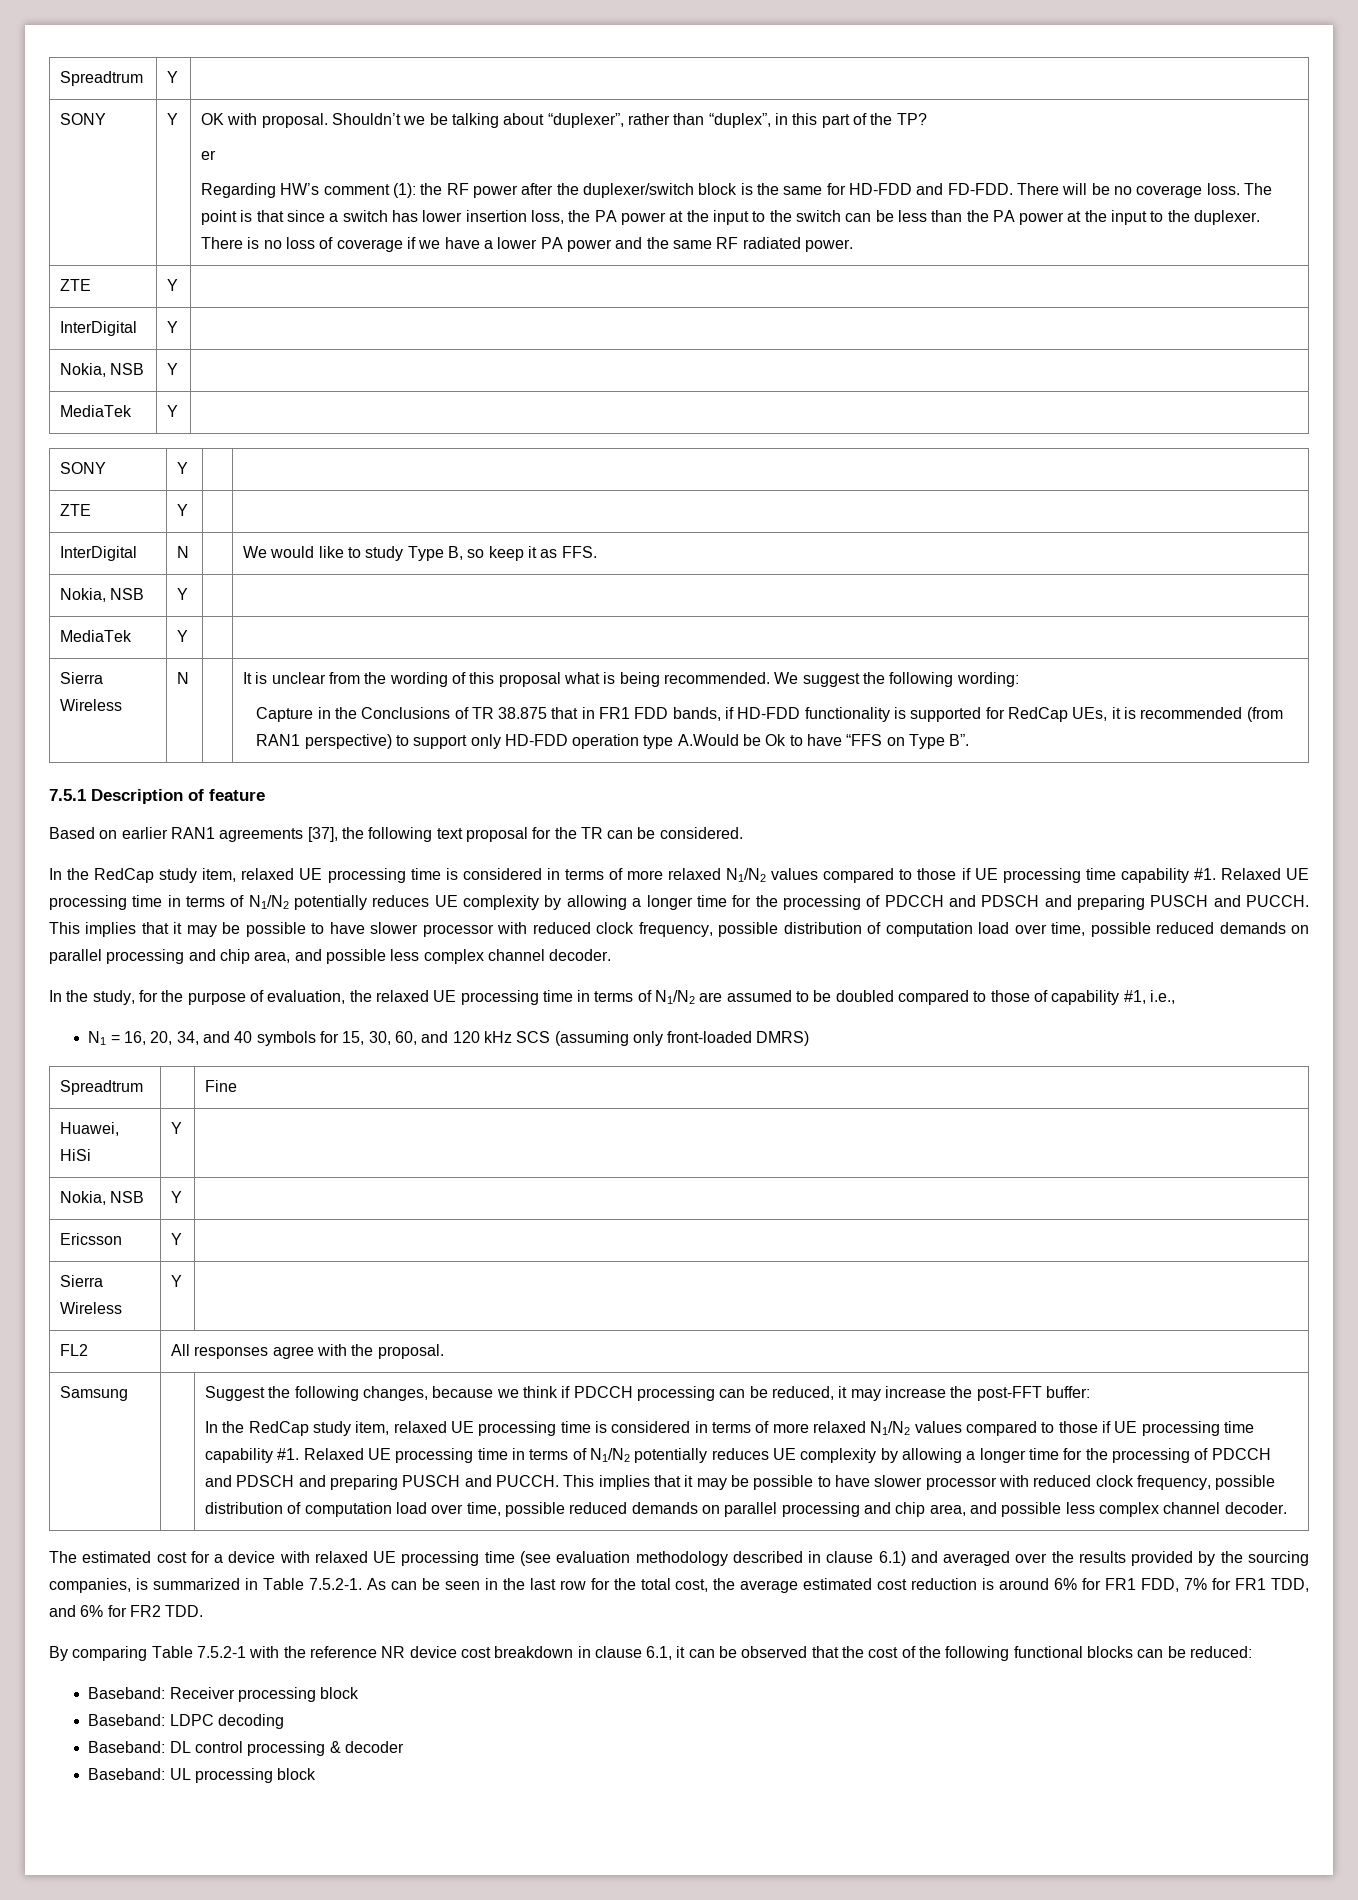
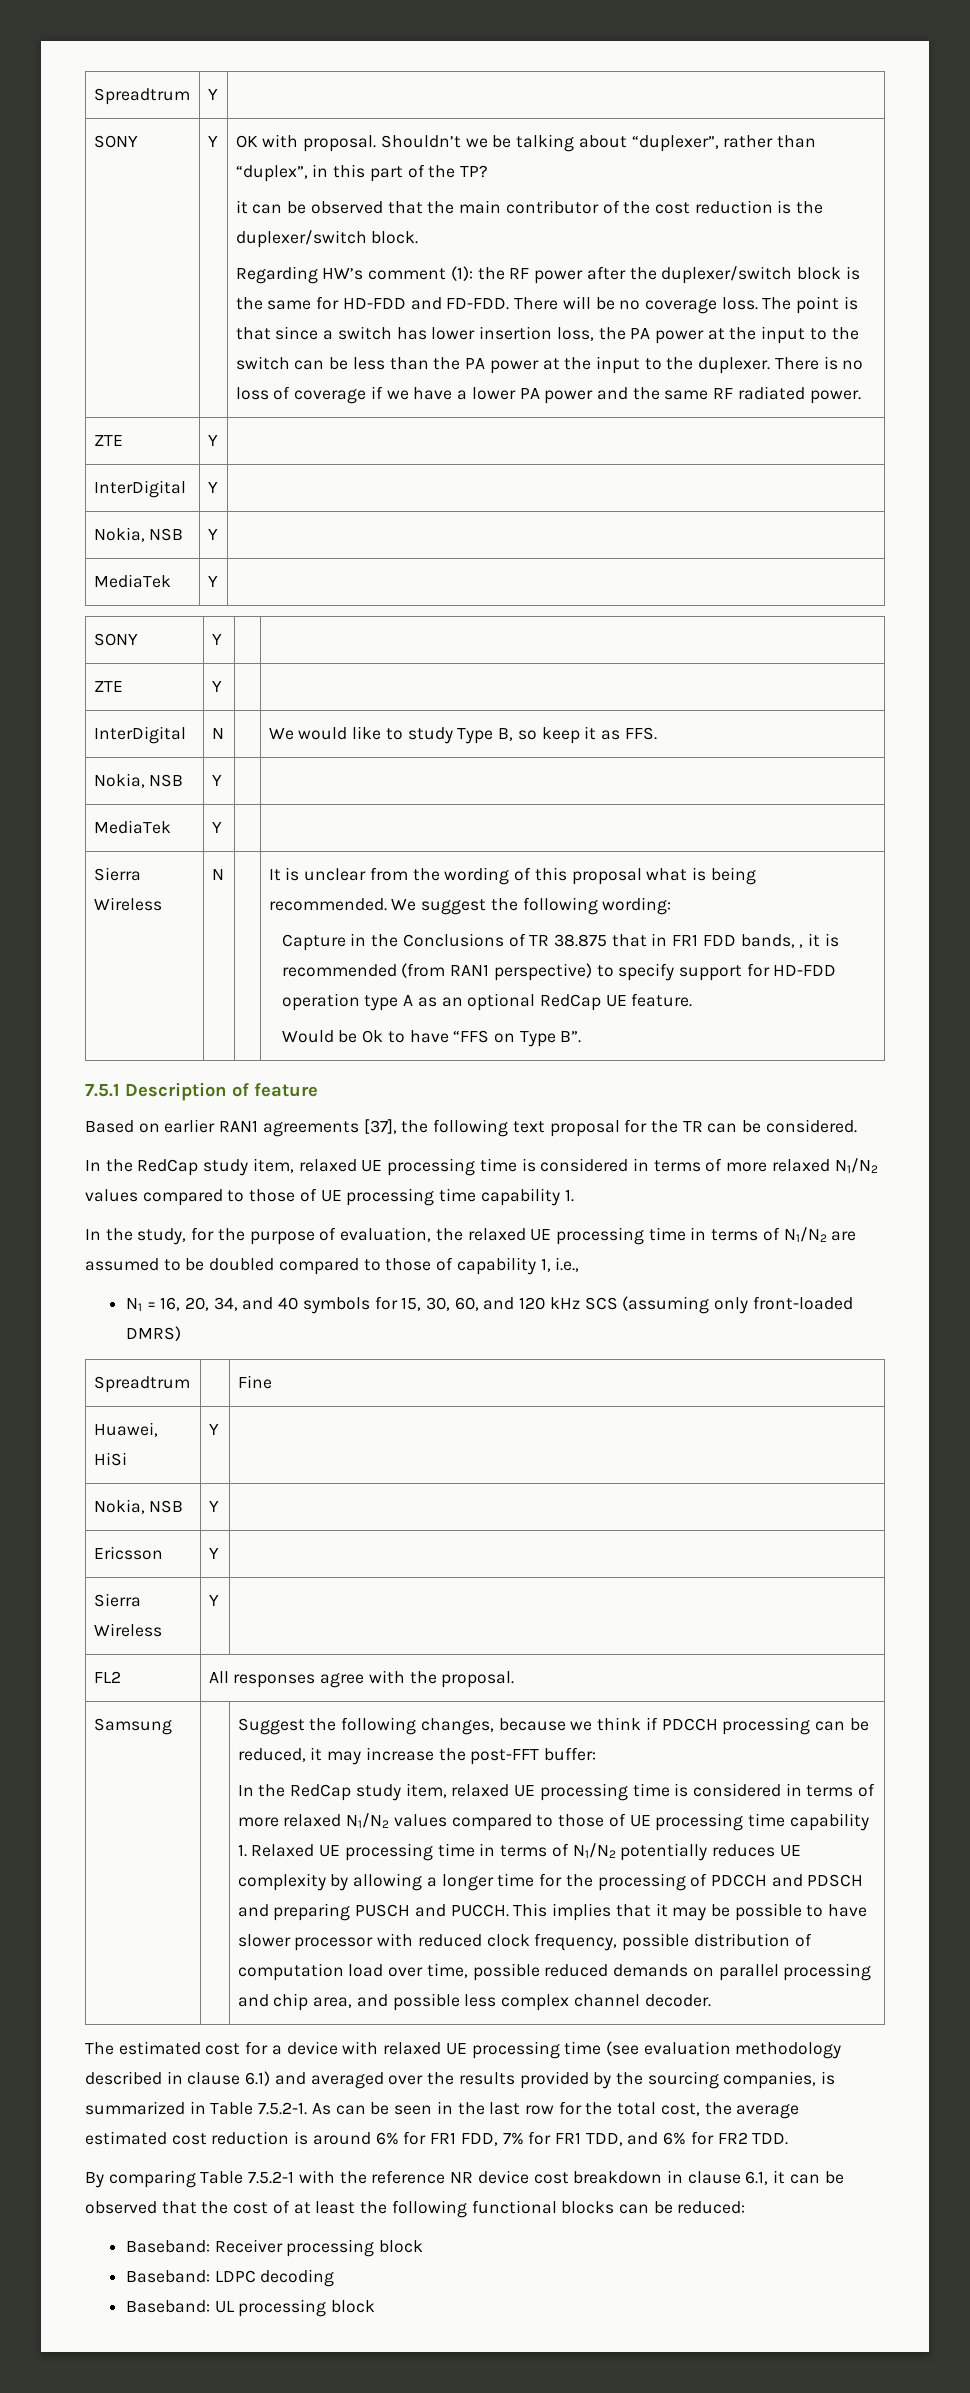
- er
+ it can be observed that the main contributor of the cost reduction is the duplexer/switch block.
- Capture in the Conclusions of TR 38.875 that in FR1 FDD bands, if HD-FDD functionality is supported for RedCap UEs, it is recommended (from RAN1 perspective) to support only HD-FDD operation type A.Would be Ok to have “FFS on Type B”.
+ Capture in the Conclusions of TR 38.875 that in FR1 FDD bands, , it is recommended (from RAN1 perspective) to specify support for HD-FDD operation type A as an optional RedCap UE feature.
+ Would be Ok to have “FFS on Type B”.
  Based on earlier RAN1 agreements [37], the following text proposal for the TR can be considered.
- In the RedCap study item, relaxed UE processing time is considered in terms of more relaxed N1/N2 values compared to those if UE processing time capability #1. Relaxed UE processing time in terms of N1/N2 potentially reduces UE complexity by allowing a longer time for the processing of PDCCH and PDSCH and preparing PUSCH and PUCCH. This implies that it may be possible to have slower processor with reduced clock frequency, possible distribution of computation load over time, possible reduced demands on parallel processing and chip area, and possible less complex channel decoder.
+ In the RedCap study item, relaxed UE processing time is considered in terms of more relaxed N1/N2 values compared to those of UE processing time capability 1.
- In the study, for the purpose of evaluation, the relaxed UE processing time in terms of N1/N2 are assumed to be doubled compared to those of capability #1, i.e.,
+ In the study, for the purpose of evaluation, the relaxed UE processing time in terms of N1/N2 are assumed to be doubled compared to those of capability 1, i.e.,
  Suggest the following changes, because we think if PDCCH processing can be reduced, it may increase the post-FFT buffer:
- In the RedCap study item, relaxed UE processing time is considered in terms of more relaxed N1/N2 values compared to those if UE processing time capability #1. Relaxed UE processing time in terms of N1/N2 potentially reduces UE complexity by allowing a longer time for the processing of PDCCH and PDSCH and preparing PUSCH and PUCCH.
+ In the RedCap study item, relaxed UE processing time is considered in terms of more relaxed N1/N2 values compared to those of UE processing time capability 1. Relaxed UE processing time in terms of N1/N2 potentially reduces UE complexity by allowing a longer time for the processing of PDCCH and PDSCH and preparing PUSCH and PUCCH.
- By comparing Table 7.5.2-1 with the reference NR device cost breakdown in clause 6.1, it can be observed that the cost of the following functional blocks can be reduced:
+ By comparing Table 7.5.2-1 with the reference NR device cost breakdown in clause 6.1, it can be observed that the cost of at least the following functional blocks can be reduced:
- Baseband: DL control processing & decoder

